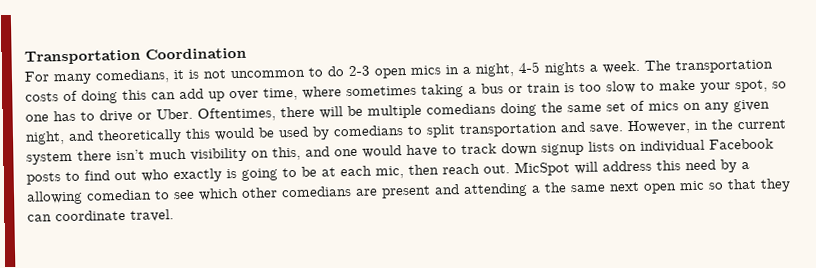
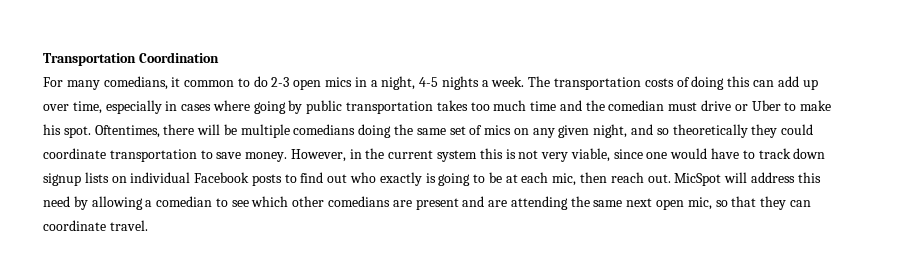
- For many comedians, it is not uncommon to do 2-3 open mics in a night, 4-5 nights a week.
+ For many comedians, it common to do 2-3 open mics in a night, 4-5 nights a week.
- The transportation costs of doing this can add up over time, where sometimes taking a bus or train is too slow to make your spot, so one has to drive or Uber.
+ The transportation costs of doing this can add up over time, especially in cases where going by public transportation takes too much time and the comedian must drive or Uber to make his spot.
- Oftentimes, there will be multiple comedians doing the same set of mics on any given night, and theoretically this would be used by comedians to split transportation and save.
+ Oftentimes, there will be multiple comedians doing the same set of mics on any given night, and so theoretically they could coordinate transportation to save money.
- However, in the current system there isn’t much visibility on this, and one would have to track down signup lists on individual Facebook posts to find out who exactly is going to be at each mic, then reach out.
+ However, in the current system this is not very viable, since one would have to track down signup lists on individual Facebook posts to find out who exactly is going to be at each mic, then reach out.
- MicSpot will address this need by a allowing comedian to see which other comedians are present and attending a the same next open mic so that they can coordinate travel.
+ MicSpot will address this need by allowing a comedian to see which other comedians are present and are attending the same next open mic, so that they can coordinate travel.

